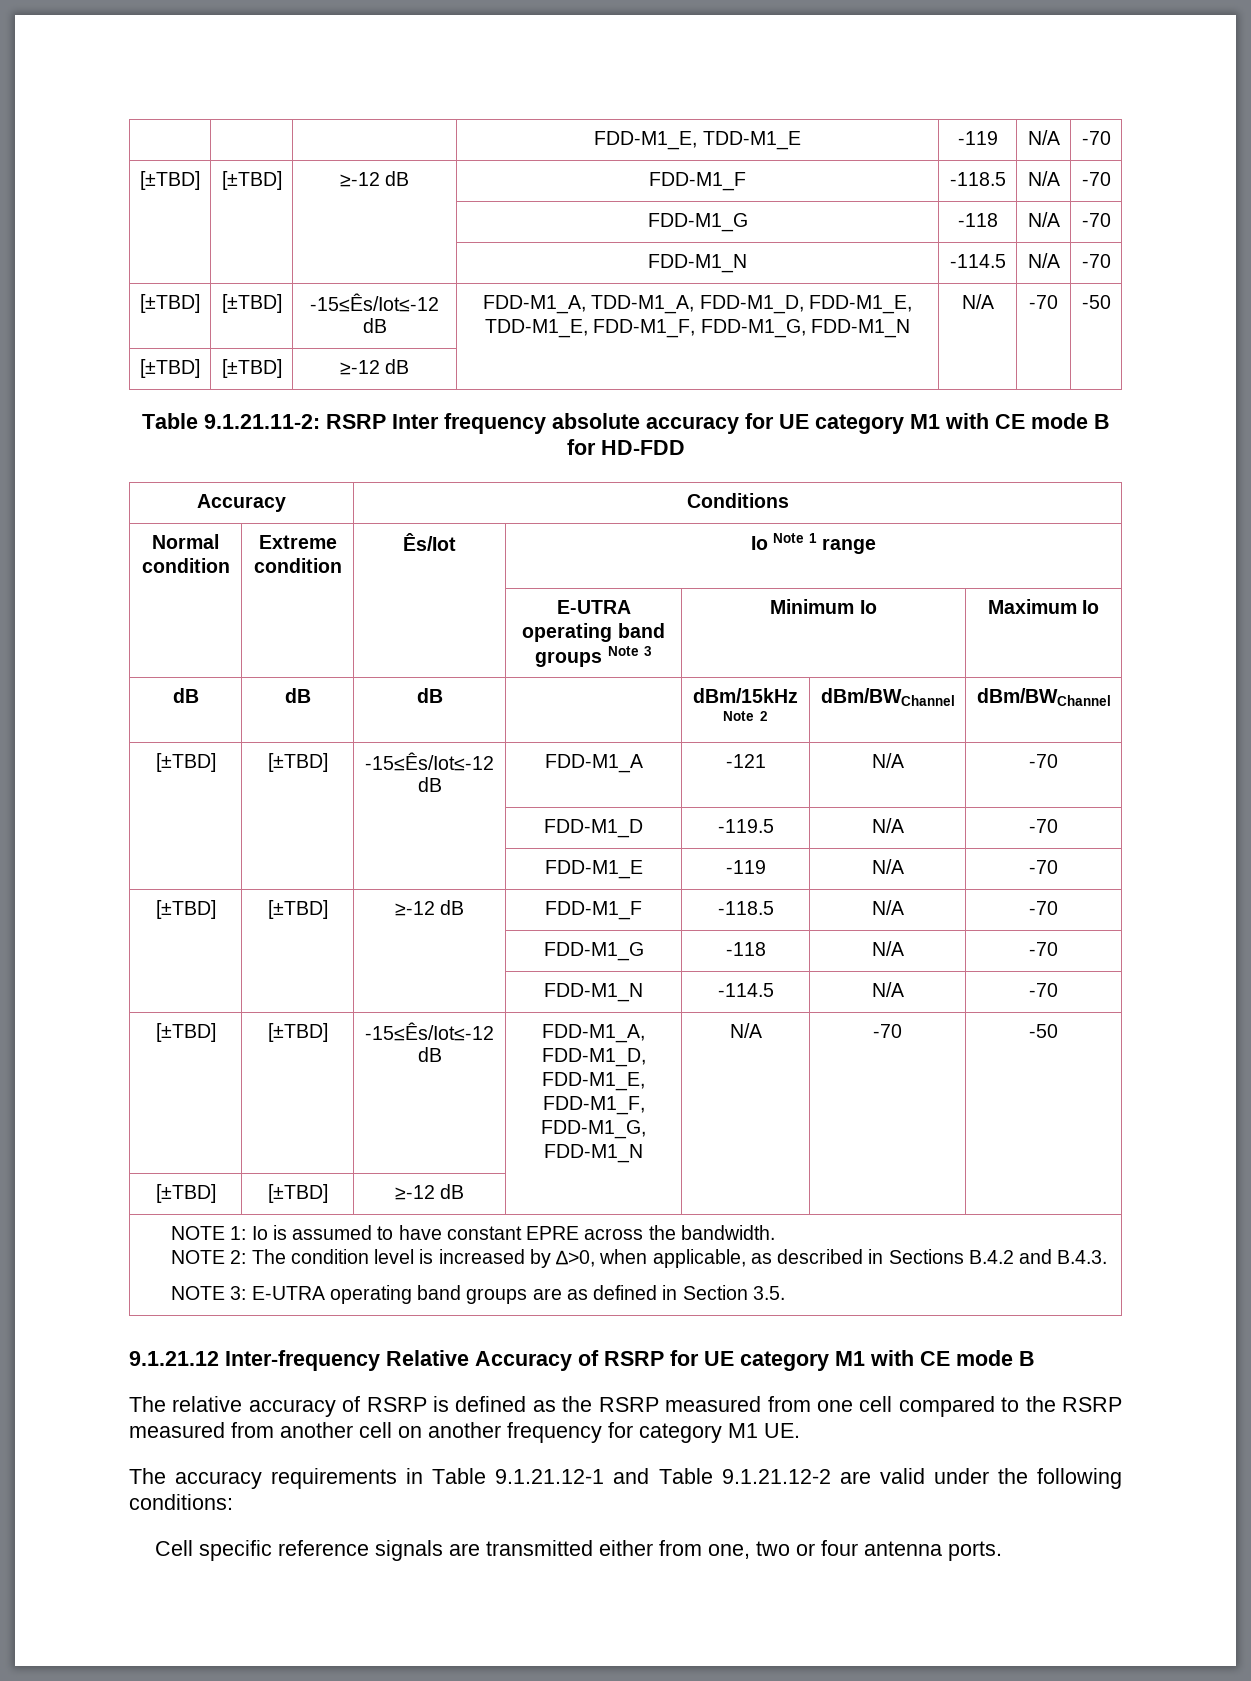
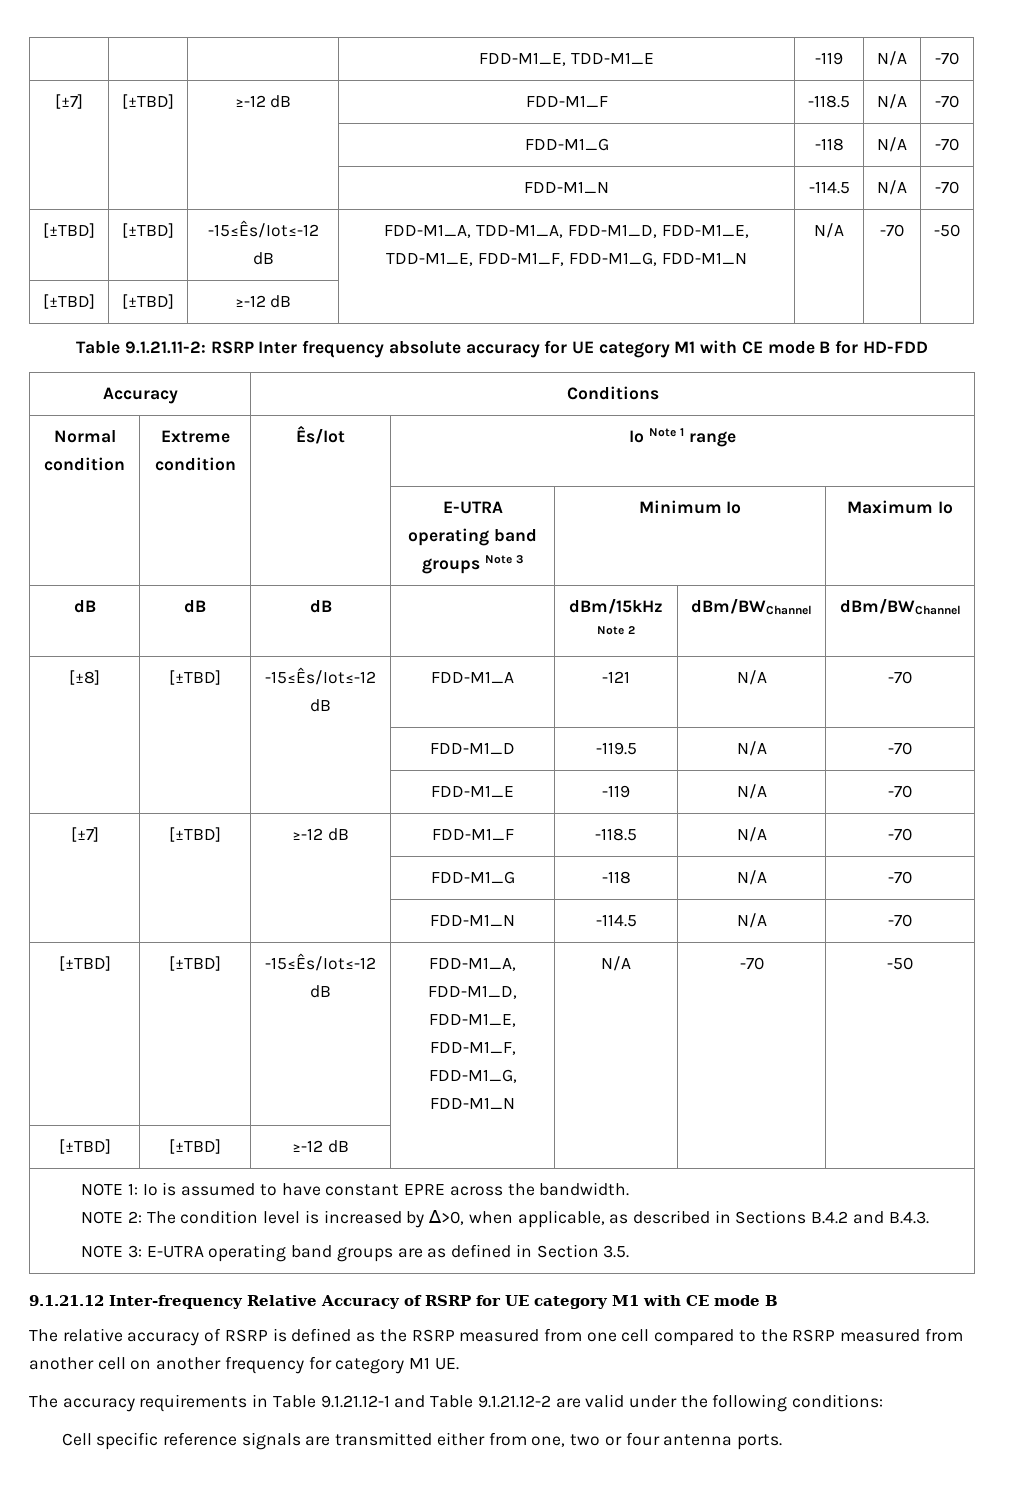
  | | | FDD-M1_E, TDD-M1_E | -119 | N/A | -70
- [±TBD] | [±TBD] | ≥-12 dB | FDD-M1_F | -118.5 | N/A | -70
+ [±7] | [±TBD] | ≥-12 dB | FDD-M1_F | -118.5 | N/A | -70
- [±TBD] | [±TBD] | -15≤Ês/Iot≤-12 dB | FDD-M1_A | -121 | N/A | -70
+ [±8] | [±TBD] | -15≤Ês/Iot≤-12 dB | FDD-M1_A | -121 | N/A | -70
  | | | FDD-M1_E | -119 | N/A | -70
- [±TBD] | [±TBD] | ≥-12 dB | FDD-M1_F | -118.5 | N/A | -70
+ [±7] | [±TBD] | ≥-12 dB | FDD-M1_F | -118.5 | N/A | -70

